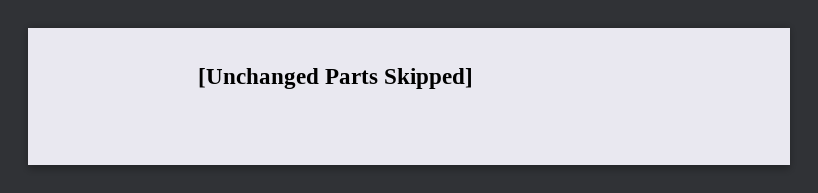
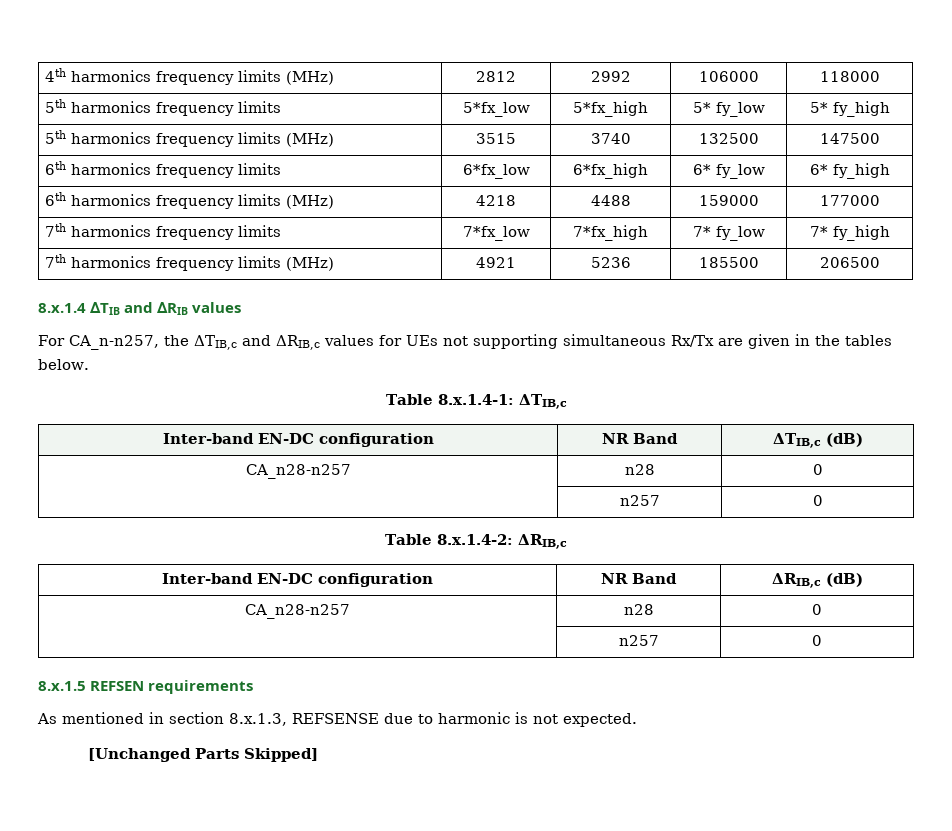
+ 4th harmonics frequency limits (MHz) | 2812 | 2992 | 106000 | 118000
+ 5th harmonics frequency limits | 5*fx_low | 5*fx_high | 5* fy_low | 5* fy_high
+ 5th harmonics frequency limits (MHz) | 3515 | 3740 | 132500 | 147500
+ 6th harmonics frequency limits | 6*fx_low | 6*fx_high | 6* fy_low | 6* fy_high
+ 6th harmonics frequency limits (MHz) | 4218 | 4488 | 159000 | 177000
+ 7th harmonics frequency limits | 7*fx_low | 7*fx_high | 7* fy_low | 7* fy_high
+ 7th harmonics frequency limits (MHz) | 4921 | 5236 | 185500 | 206500
+ 8.x.1.4 ∆TIB and ∆RIB values
+ For CA_n-n257, the ΔTIB,c and ΔRIB,c values for UEs not supporting simultaneous Rx/Tx are given in the tables below.
+ Table 8.x.1.4-1: ΔTIB,c
+ Inter-band EN-DC configuration | NR Band | ΔTIB,c (dB)
+ CA_n28-n257 | n28 | 0
+ | n257 | 0
+ Table 8.x.1.4-2: ΔRIB,c
+ Inter-band EN-DC configuration | NR Band | ΔRIB,c (dB)
+ CA_n28-n257 | n28 | 0
+ | n257 | 0
+ 8.x.1.5 REFSEN requirements
+ As mentioned in section 8.x.1.3, REFSENSE due to harmonic is not expected.

